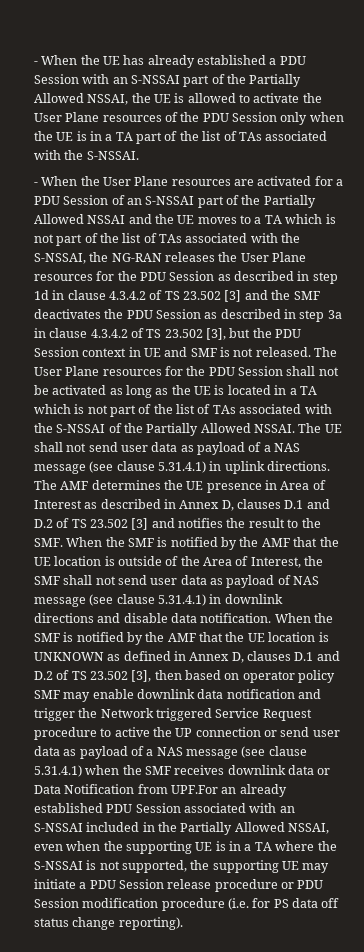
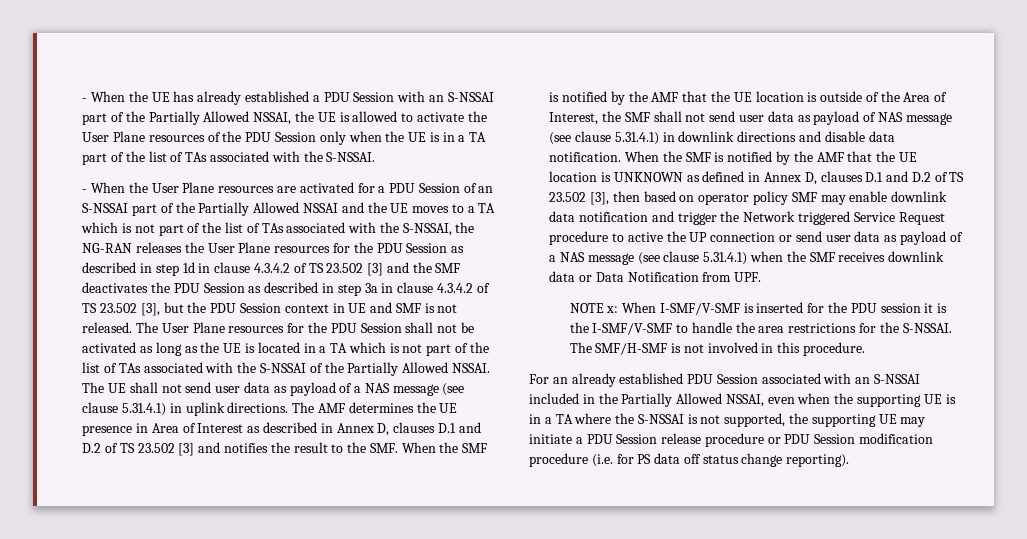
- When the SMF is notified by the AMF that the UE location is UNKNOWN as defined in Annex D, clauses D.1 and D.2 of TS 23.502 [3], then based on operator policy SMF may enable downlink data notification and trigger the Network triggered Service Request procedure to active the UP connection or send user data as payload of a NAS message (see clause 5.31.4.1) when the SMF receives downlink data or Data Notification from UPF.For an already established PDU Session associated with an S-NSSAI included in the Partially Allowed NSSAI, even when the supporting UE is in a TA where the S-NSSAI is not supported, the supporting UE may initiate a PDU Session release procedure or PDU Session modification procedure (i.e. for PS data off status change reporting).
+ When the SMF is notified by the AMF that the UE location is UNKNOWN as defined in Annex D, clauses D.1 and D.2 of TS 23.502 [3], then based on operator policy SMF may enable downlink data notification and trigger the Network triggered Service Request procedure to active the UP connection or send user data as payload of a NAS message (see clause 5.31.4.1) when the SMF receives downlink data or Data Notification from UPF.
+ NOTE x: When I-SMF/V-SMF is inserted for the PDU session it is the I-SMF/V-SMF to handle the area restrictions for the S-NSSAI. The SMF/H-SMF is not involved in this procedure.
+ For an already established PDU Session associated with an S-NSSAI included in the Partially Allowed NSSAI, even when the supporting UE is in a TA where the S-NSSAI is not supported, the supporting UE may initiate a PDU Session release procedure or PDU Session modification procedure (i.e. for PS data off status change reporting).

